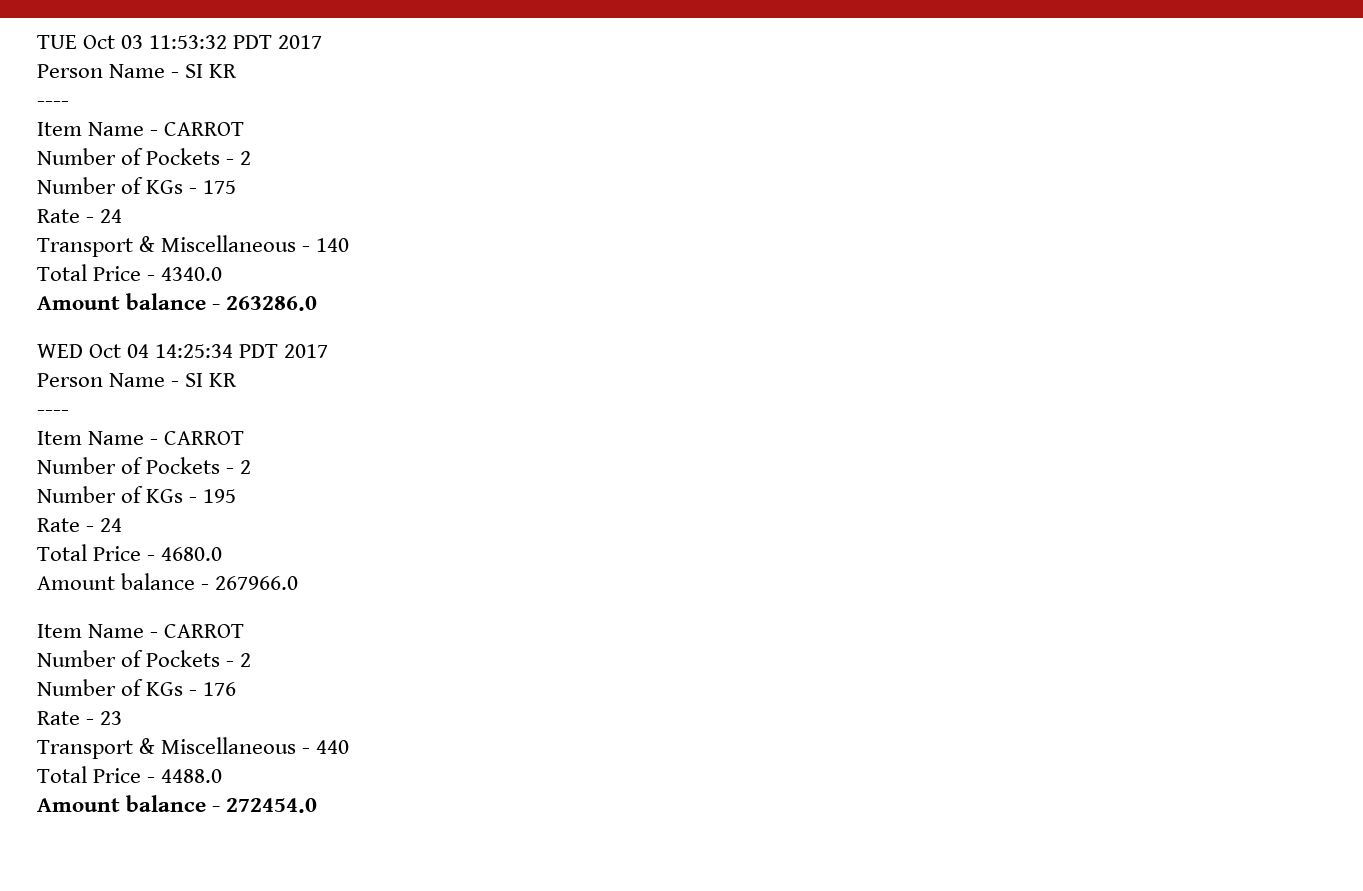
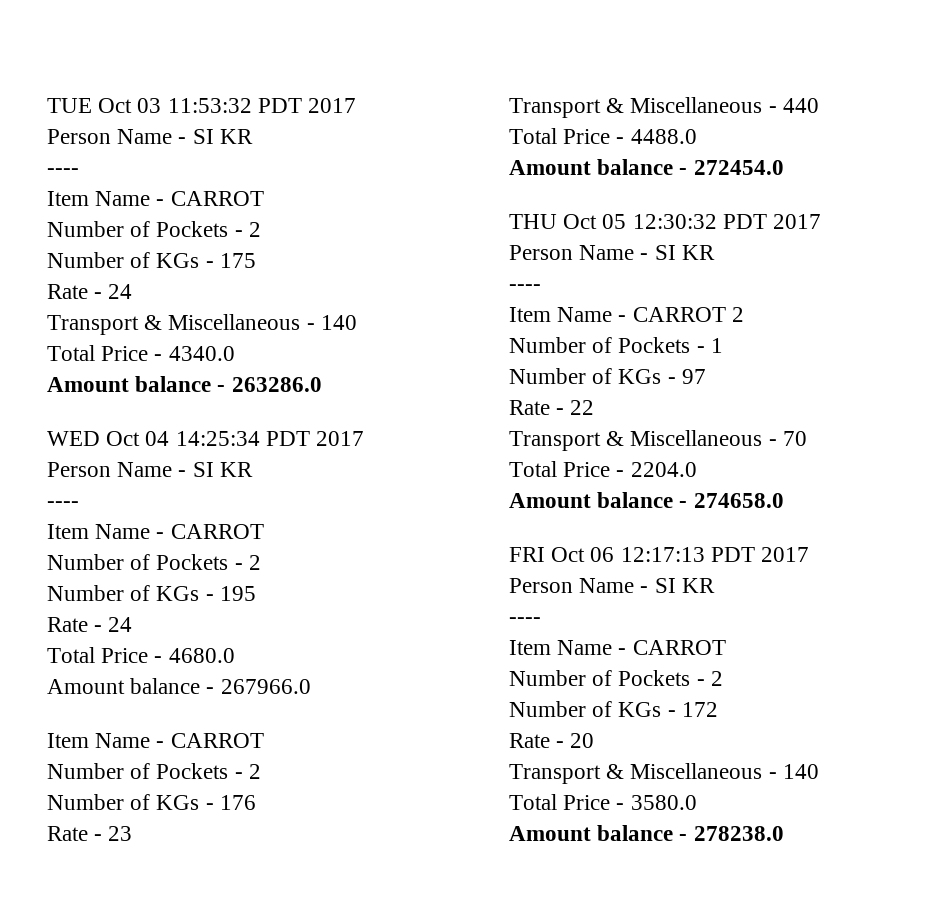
+ THU Oct 05 12:30:32 PDT 2017
+ Person Name - SI KR
+ ----
+ Item Name - CARROT 2
+ Number of Pockets - 1
+ Number of KGs - 97
+ Rate - 22
+ Transport & Miscellaneous - 70
+ Total Price - 2204.0
+ Amount balance - 274658.0
+ FRI Oct 06 12:17:13 PDT 2017
+ Person Name - SI KR
+ ----
+ Item Name - CARROT
+ Number of Pockets - 2
+ Number of KGs - 172
+ Rate - 20
+ Transport & Miscellaneous - 140
+ Total Price - 3580.0
+ Amount balance - 278238.0

